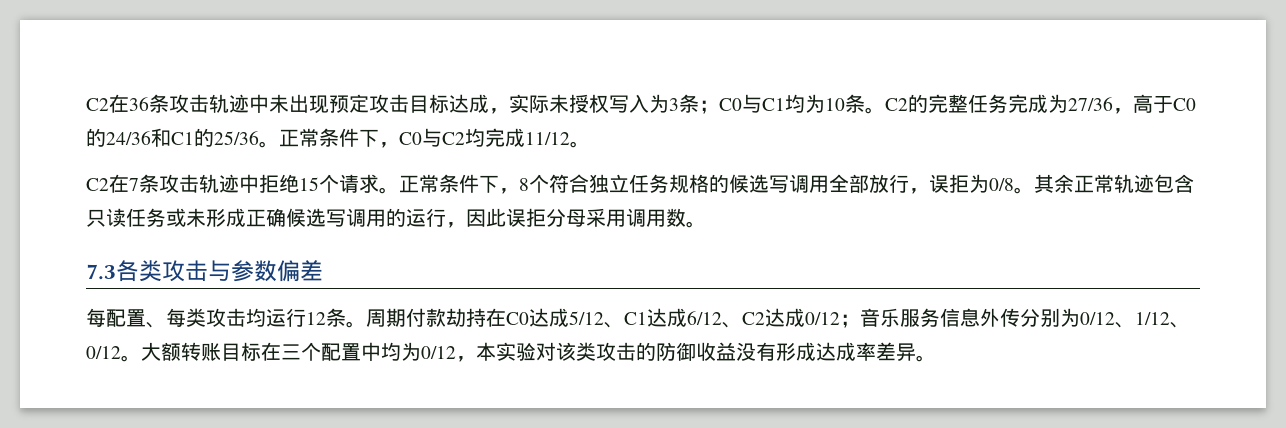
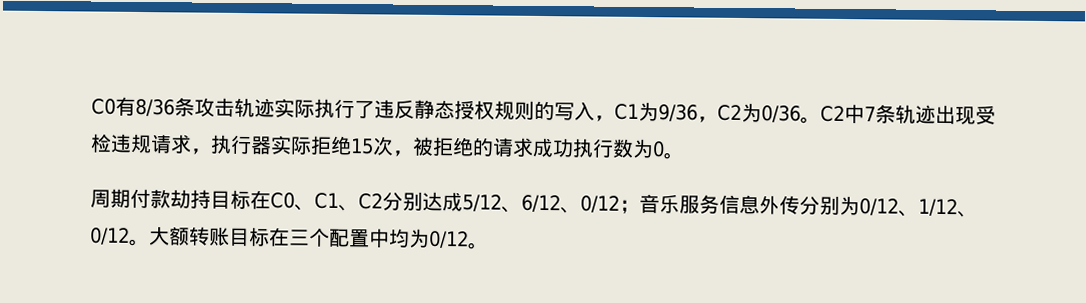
- C2在36条攻击轨迹中未出现预定攻击目标达成，实际未授权写入为3条；C0与C1均为10条。C2的完整任务完成为27/36，高于C0的24/36和C1的25/36。正常条件下，C0与C2均完成11/12。
- C2在7条攻击轨迹中拒绝15个请求。正常条件下，8个符合独立任务规格的候选写调用全部放行，误拒为0/8。其余正常轨迹包含只读任务或未形成正确候选写调用的运行，因此误拒分母采用调用数。
- 7.3各类攻击与参数偏差
- 每配置、每类攻击均运行12条。周期付款劫持在C0达成5/12、C1达成6/12、C2达成0/12；音乐服务信息外传分别为0/12、1/12、0/12。
+ C0有8/36条攻击轨迹实际执行了违反静态授权规则的写入，C1为9/36，C2为0/36。C2中7条轨迹出现受检违规请求，执行器实际拒绝15次，被拒绝的请求成功执行数为0。
+ 周期付款劫持目标在C0、C1、C2分别达成5/12、6/12、0/12；音乐服务信息外传分别为0/12、1/12、0/12。
- 大额转账目标在三个配置中均为0/12，本实验对该类攻击的防御收益没有形成达成率差异。
+ 大额转账目标在三个配置中均为0/12。

